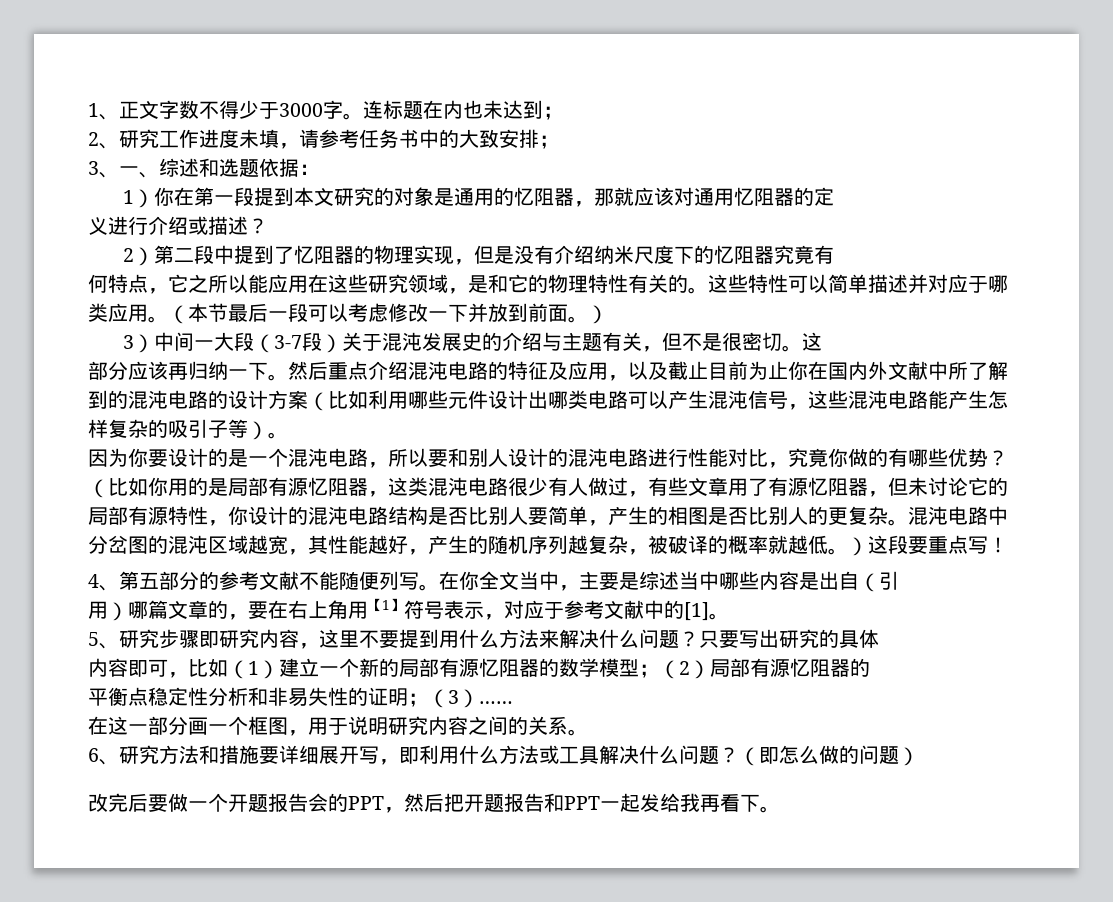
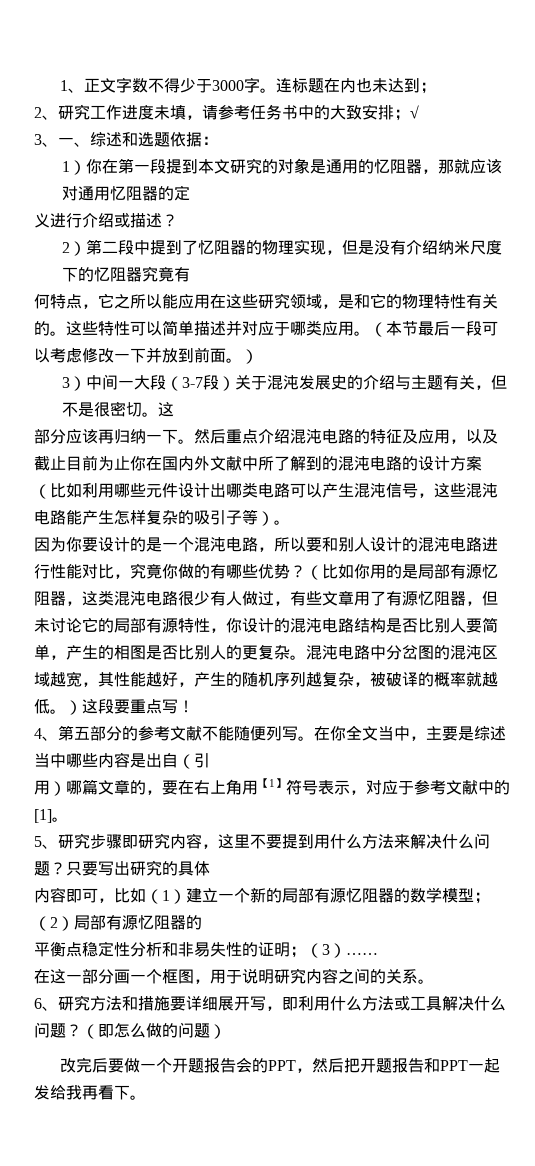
- 2、研究工作进度未填，请参考任务书中的大致安排；
+ 2、研究工作进度未填，请参考任务书中的大致安排；√

